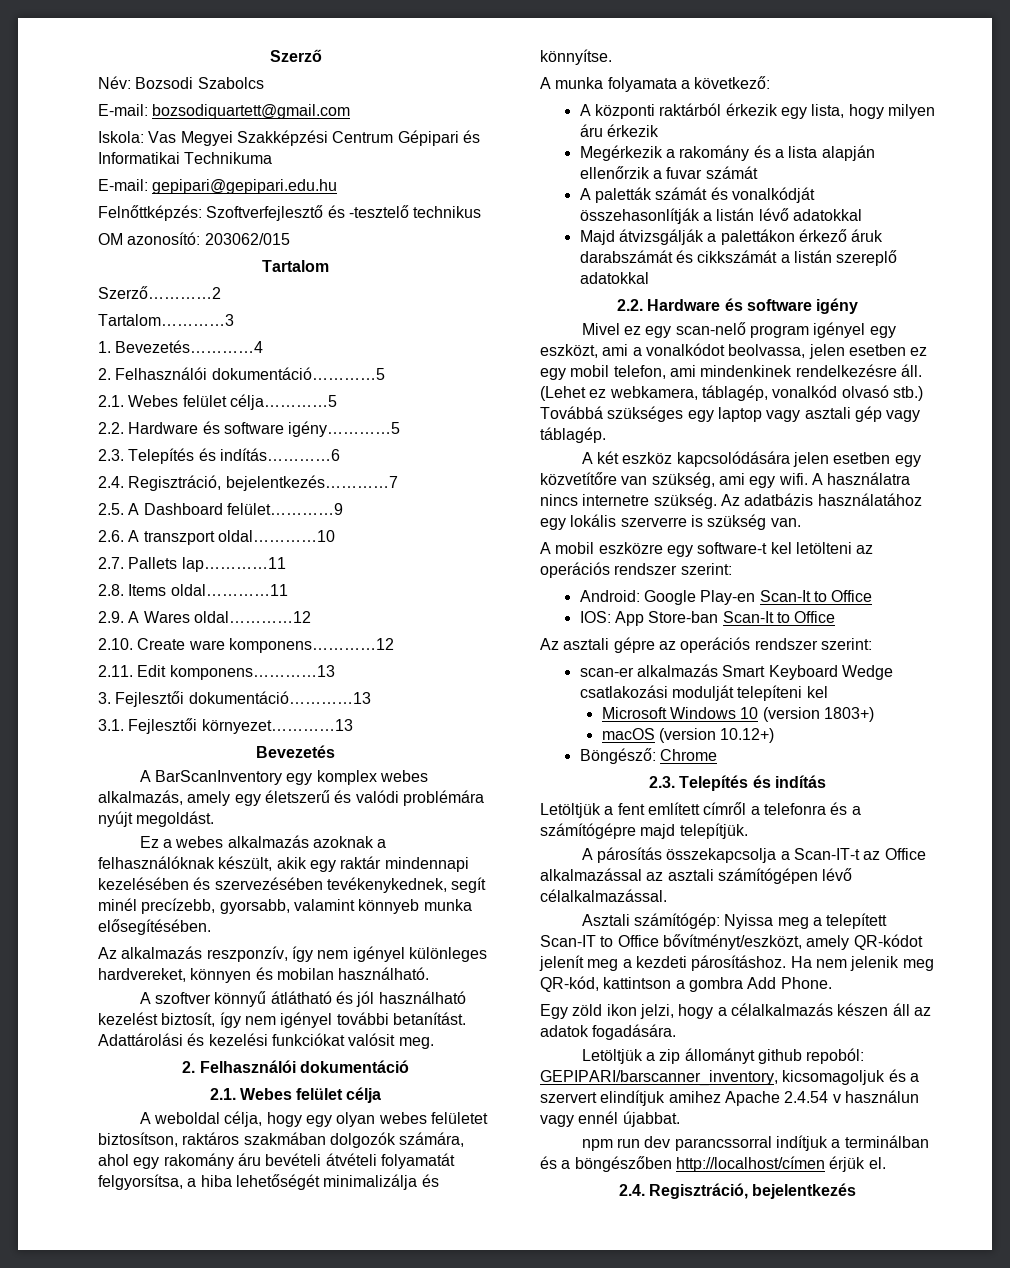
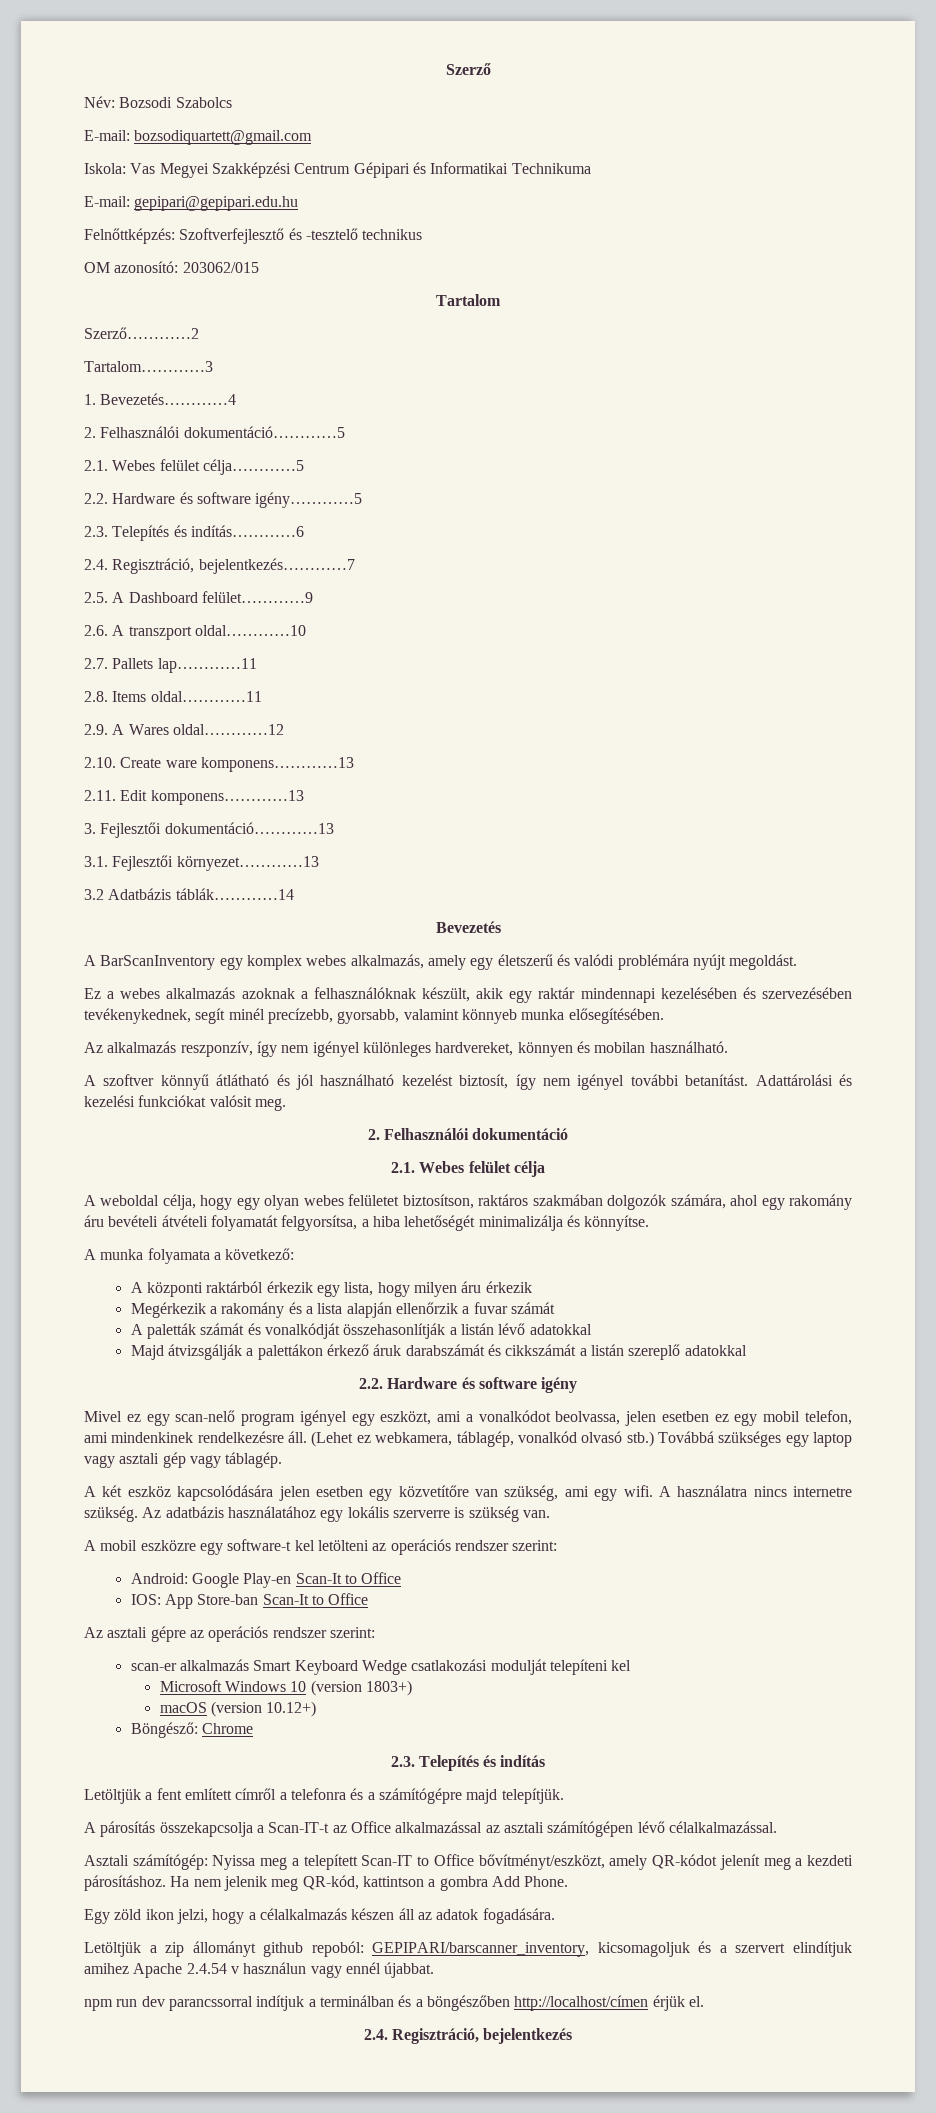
- 2.10. Create ware komponens…………12
+ 2.10. Create ware komponens…………13
+ 3.2 Adatbázis táblák…………14

